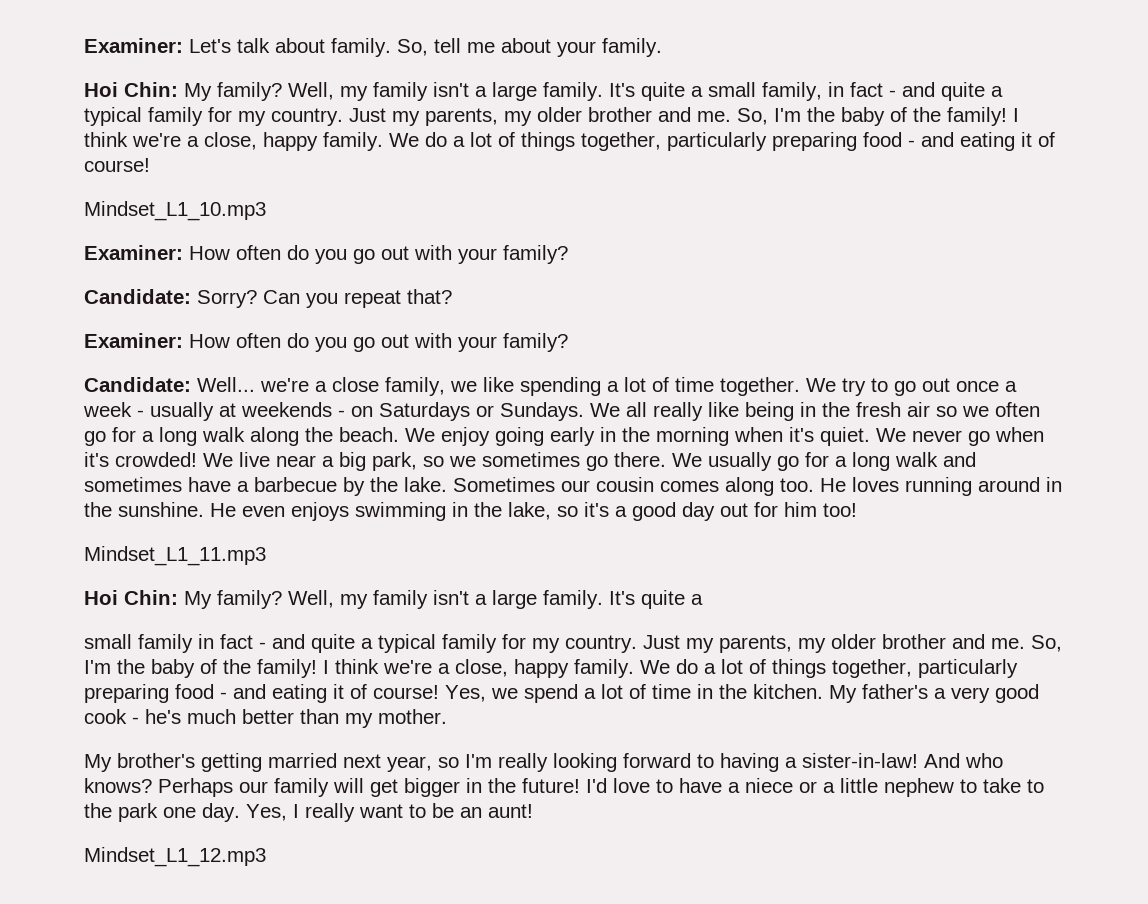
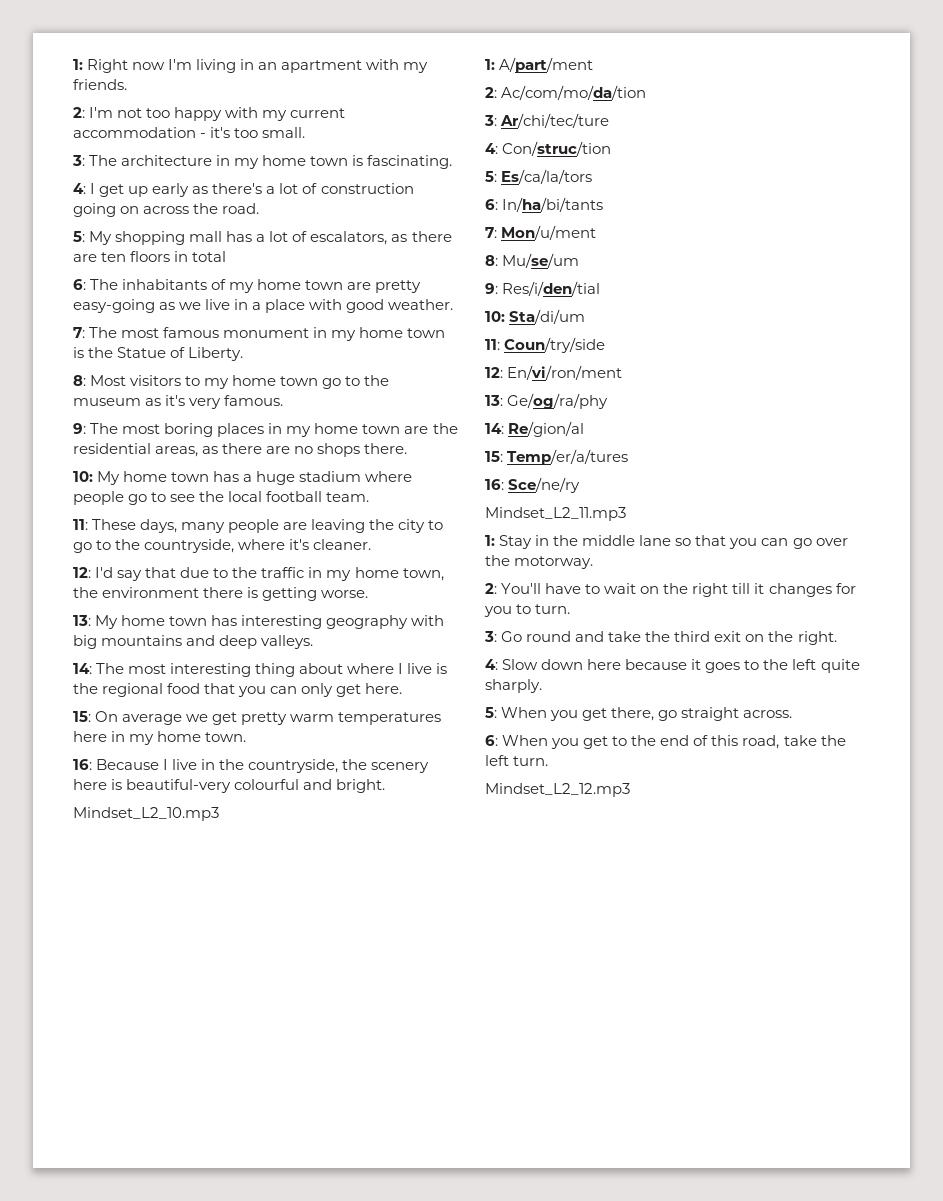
- Examiner: Let's talk about family. So, tell me about your family.
- Hoi Chin: My family? Well, my family isn't a large family. It's quite a small family, in fact - and quite a typical family for my country. Just my parents, my older brother and me. So, I'm the baby of the family! I think we're a close, happy family. We do a lot of things together, particularly preparing food - and eating it of course!
- Mindset_L1_10.mp3
- Examiner: How often do you go out with your family?
- Candidate: Sorry? Can you repeat that?
- Examiner: How often do you go out with your family?
- Candidate: Well... we're a close family, we like spending a lot of time together. We try to go out once a week - usually at weekends - on Saturdays or Sundays. We all really like being in the fresh air so we often go for a long walk along the beach. We enjoy going early in the morning when it's quiet. We never go when it's crowded! We live near a big park, so we sometimes go there. We usually go for a long walk and sometimes have a barbecue by the lake. Sometimes our cousin comes along too. He loves running around in the sunshine. He even enjoys swimming in the lake, so it's a good day out for him too!
- Mindset_L1_11.mp3
- Hoi Chin: My family? Well, my family isn't a large family. It's quite a
- small family in fact - and quite a typical family for my country. Just my parents, my older brother and me. So, I'm the baby of the family! I think we're a close, happy family. We do a lot of things together, particularly preparing food - and eating it of course! Yes, we spend a lot of time in the kitchen. My father's a very good cook - he's much better than my mother.
- My brother's getting married next year, so I'm really looking forward to having a sister-in-law! And who knows? Perhaps our family will get bigger in the future! I'd love to have a niece or a little nephew to take to the park one day. Yes, I really want to be an aunt!
- Mindset_L1_12.mp3
+ 1: Right now I'm living in an apartment with my friends.
+ 2: I'm not too happy with my current accommodation - it's too small.
+ 3: The architecture in my home town is fascinating.
+ 4: I get up early as there's a lot of construction going on across the road.
+ 5: My shopping mall has a lot of escalators, as there are ten floors in total
+ 6: The inhabitants of my home town are pretty easy-going as we live in a place with good weather.
+ 7: The most famous monument in my home town is the Statue of Liberty.
+ 8: Most visitors to my home town go to the museum as it's very famous.
+ 9: The most boring places in my home town are the residential areas, as there are no shops there.
+ 10: My home town has a huge stadium where people go to see the local football team.
+ 11: These days, many people are leaving the city to go to the countryside, where it's cleaner.
+ 12: I'd say that due to the traffic in my home town, the environment there is getting worse.
+ 13: My home town has interesting geography with big mountains and deep valleys.
+ 14: The most interesting thing about where I live is the regional food that you can only get here.
+ 15: On average we get pretty warm temperatures here in my home town.
+ 16: Because I live in the countryside, the scenery here is beautiful-very colourful and bright.
+ Mindset_L2_10.mp3
+ 1: A/part/ment
+ 2: Ac/com/mo/da/tion
+ 3: Ar/chi/tec/ture
+ 4: Con/struc/tion
+ 5: Es/ca/la/tors
+ 6: In/ha/bi/tants
+ 7: Mon/u/ment
+ 8: Mu/se/um
+ 9: Res/i/den/tial
+ 10: Sta/di/um
+ 11: Coun/try/side
+ 12: En/vi/ron/ment
+ 13: Ge/og/ra/phy
+ 14: Re/gion/al
+ 15: Temp/er/a/tures
+ 16: Sce/ne/ry
+ Mindset_L2_11.mp3
+ 1: Stay in the middle lane so that you can go over the motorway.
+ 2: You'll have to wait on the right till it changes for you to turn.
+ 3: Go round and take the third exit on the right.
+ 4: Slow down here because it goes to the left quite sharply.
+ 5: When you get there, go straight across.
+ 6: When you get to the end of this road, take the left turn.
+ Mindset_L2_12.mp3

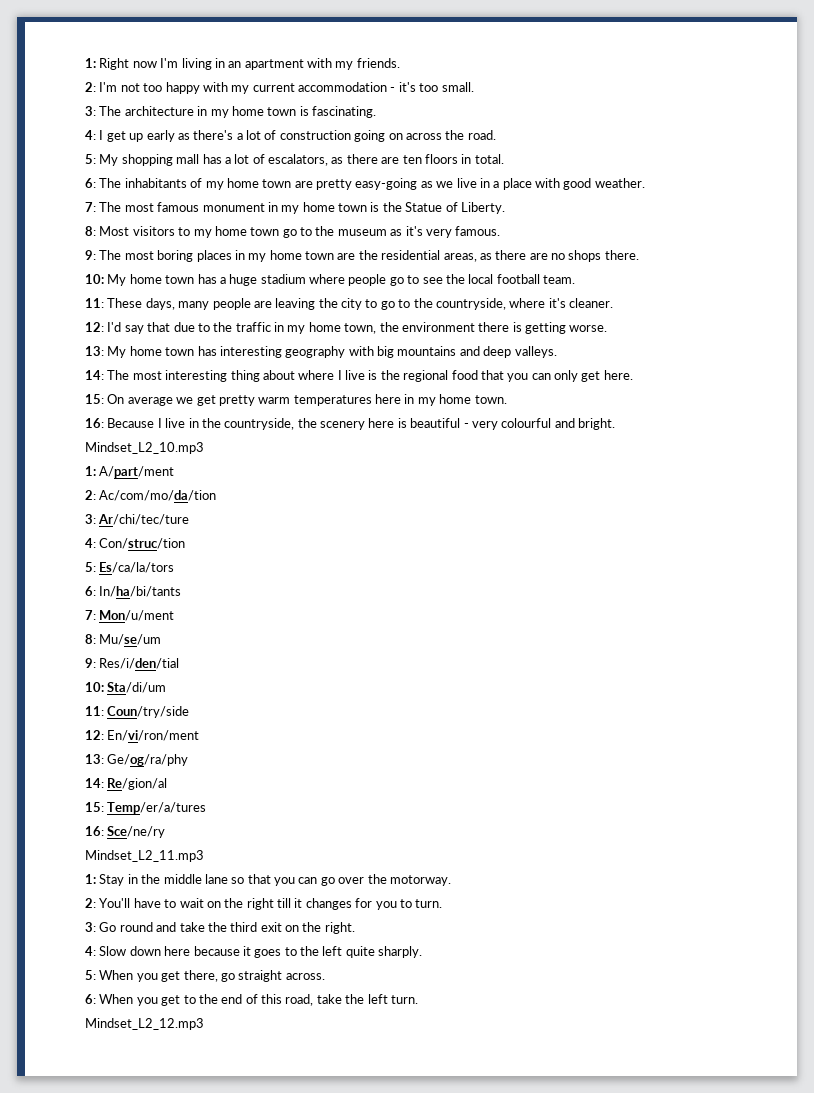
- 5: My shopping mall has a lot of escalators, as there are ten floors in total
+ 5: My shopping mall has a lot of escalators, as there are ten floors in total.
- 16: Because I live in the countryside, the scenery here is beautiful-very colourful and bright.
+ 16: Because I live in the countryside, the scenery here is beautiful - very colourful and bright.

